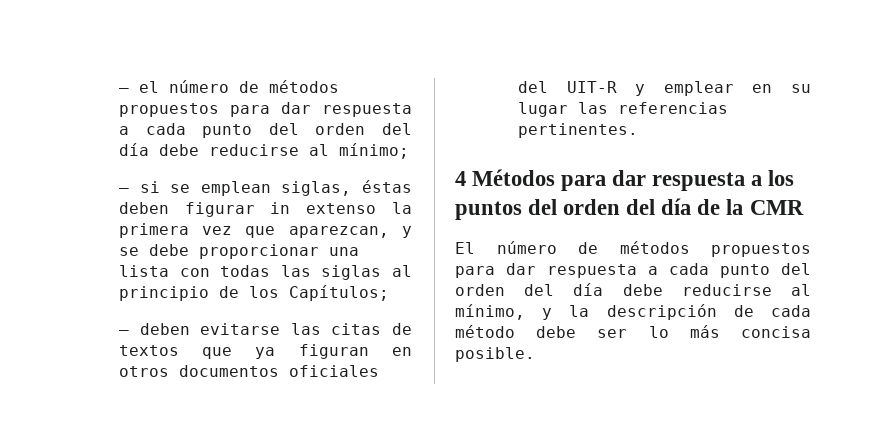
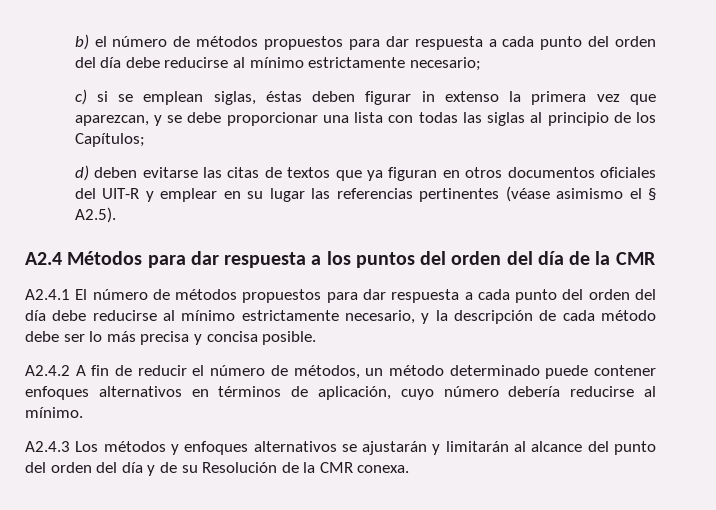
- – el número de métodos propuestos para dar respuesta a cada punto del orden del día debe reducirse al mínimo;
- – si se emplean siglas, éstas deben figurar in extenso la primera vez que aparezcan, y se debe proporcionar una lista con todas las siglas al principio de los Capítulos;
+ b) el número de métodos propuestos para dar respuesta a cada punto del orden del día debe reducirse al mínimo estrictamente necesario;
+ c) si se emplean siglas, éstas deben figurar in extenso la primera vez que aparezcan, y se debe proporcionar una lista con todas las siglas al principio de los Capítulos;
- – deben evitarse las citas de textos que ya figuran en otros documentos oficiales del UIT-R y emplear en su lugar las referencias pertinentes.
- 4 Métodos para dar respuesta a los puntos del orden del día de la CMR
+ d) deben evitarse las citas de textos que ya figuran en otros documentos oficiales del UIT-R y emplear en su lugar las referencias pertinentes (véase asimismo el § A2.5).
+ A2.4 Métodos para dar respuesta a los puntos del orden del día de la CMR
- El número de métodos propuestos para dar respuesta a cada punto del orden del día debe reducirse al mínimo, y la descripción de cada método debe ser lo más concisa posible.
+ A2.4.1 El número de métodos propuestos para dar respuesta a cada punto del orden del día debe reducirse al mínimo estrictamente necesario, y la descripción de cada método debe ser lo más precisa y concisa posible.
+ A2.4.2 A fin de reducir el número de métodos, un método determinado puede contener enfoques alternativos en términos de aplicación, cuyo número debería reducirse al mínimo.
+ A2.4.3 Los métodos y enfoques alternativos se ajustarán y limitarán al alcance del punto del orden del día y de su Resolución de la CMR conexa.

